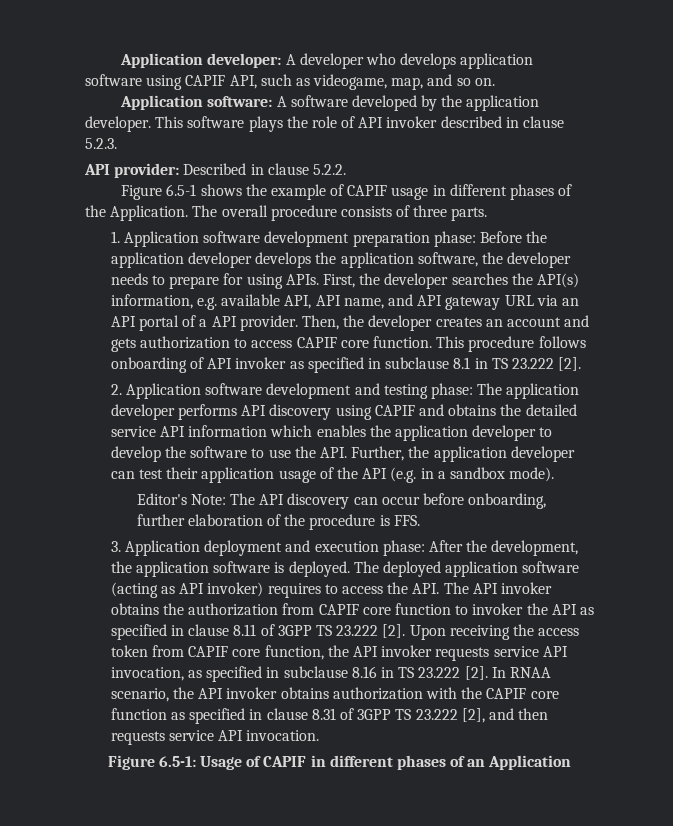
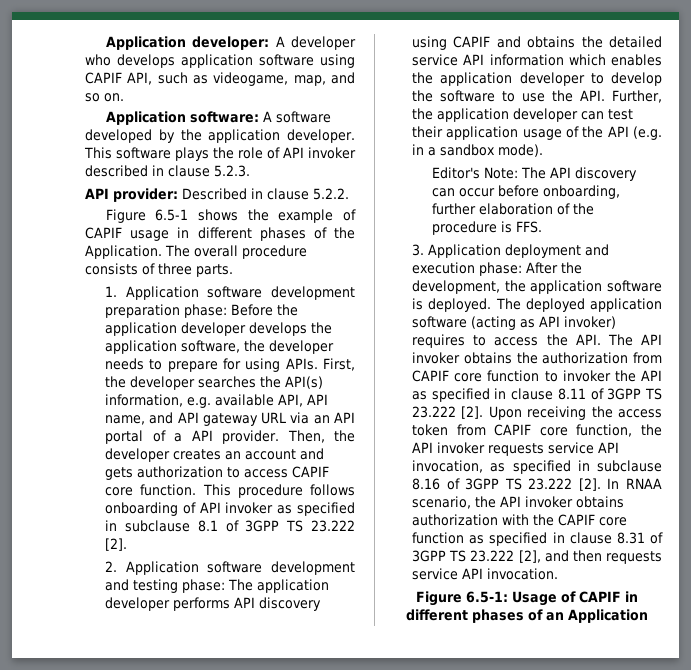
- This procedure follows onboarding of API invoker as specified in subclause 8.1 in TS 23.222 [2].
+ This procedure follows onboarding of API invoker as specified in subclause 8.1 of 3GPP TS 23.222 [2].
- Upon receiving the access token from CAPIF core function, the API invoker requests service API invocation, as specified in subclause 8.16 in TS 23.222 [2].
+ Upon receiving the access token from CAPIF core function, the API invoker requests service API invocation, as specified in subclause 8.16 of 3GPP TS 23.222 [2].

